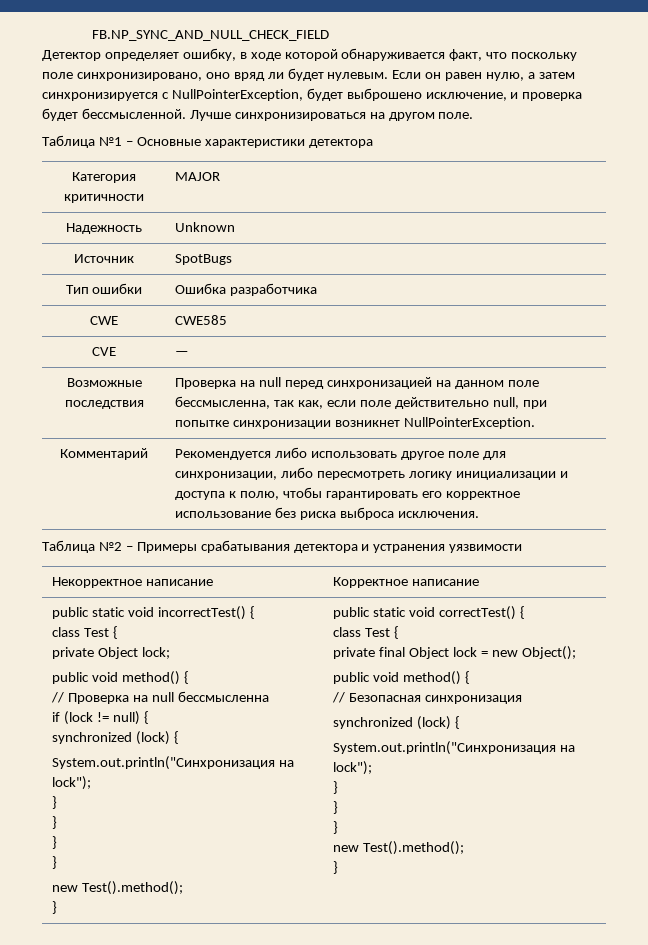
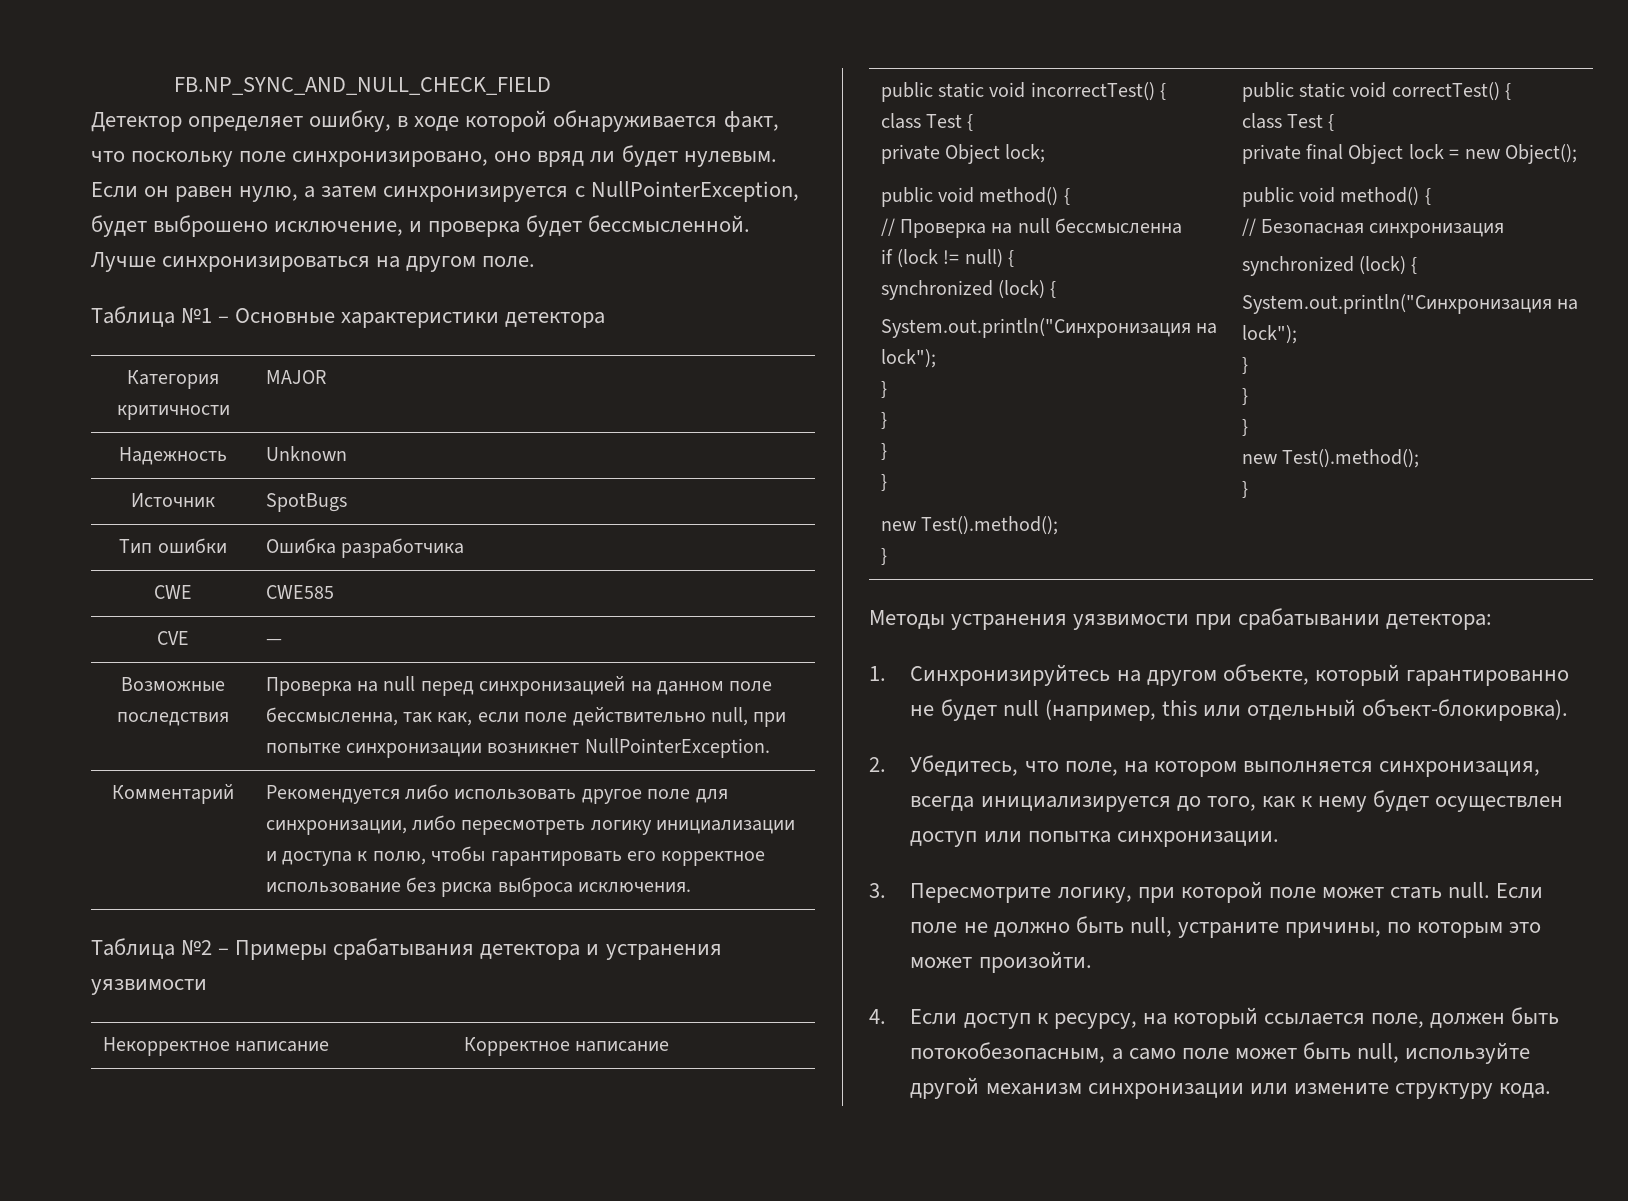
+ Методы устранения уязвимости при срабатывании детектора:
+ 1. Синхронизируйтесь на другом объекте, который гарантированно не будет null (например, this или отдельный объект-блокировка).
+ 2. Убедитесь, что поле, на котором выполняется синхронизация, всегда инициализируется до того, как к нему будет осуществлен доступ или попытка синхронизации.
+ 3. Пересмотрите логику, при которой поле может стать null. Если поле не должно быть null, устраните причины, по которым это может произойти.
+ 4. Если доступ к ресурсу, на который ссылается поле, должен быть потокобезопасным, а само поле может быть null, используйте другой механизм синхронизации или измените структуру кода.

